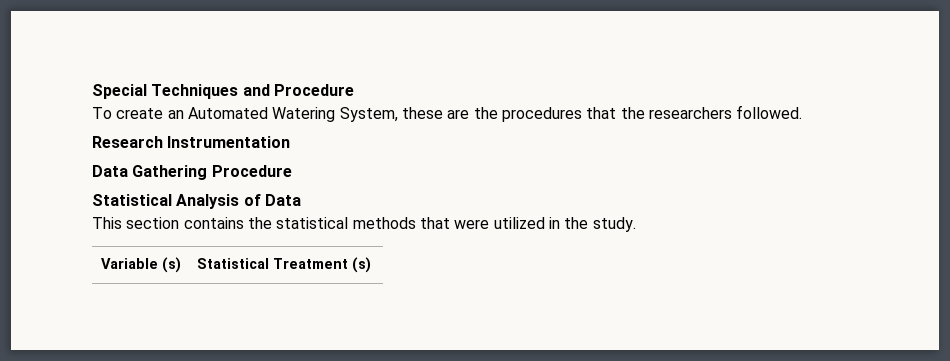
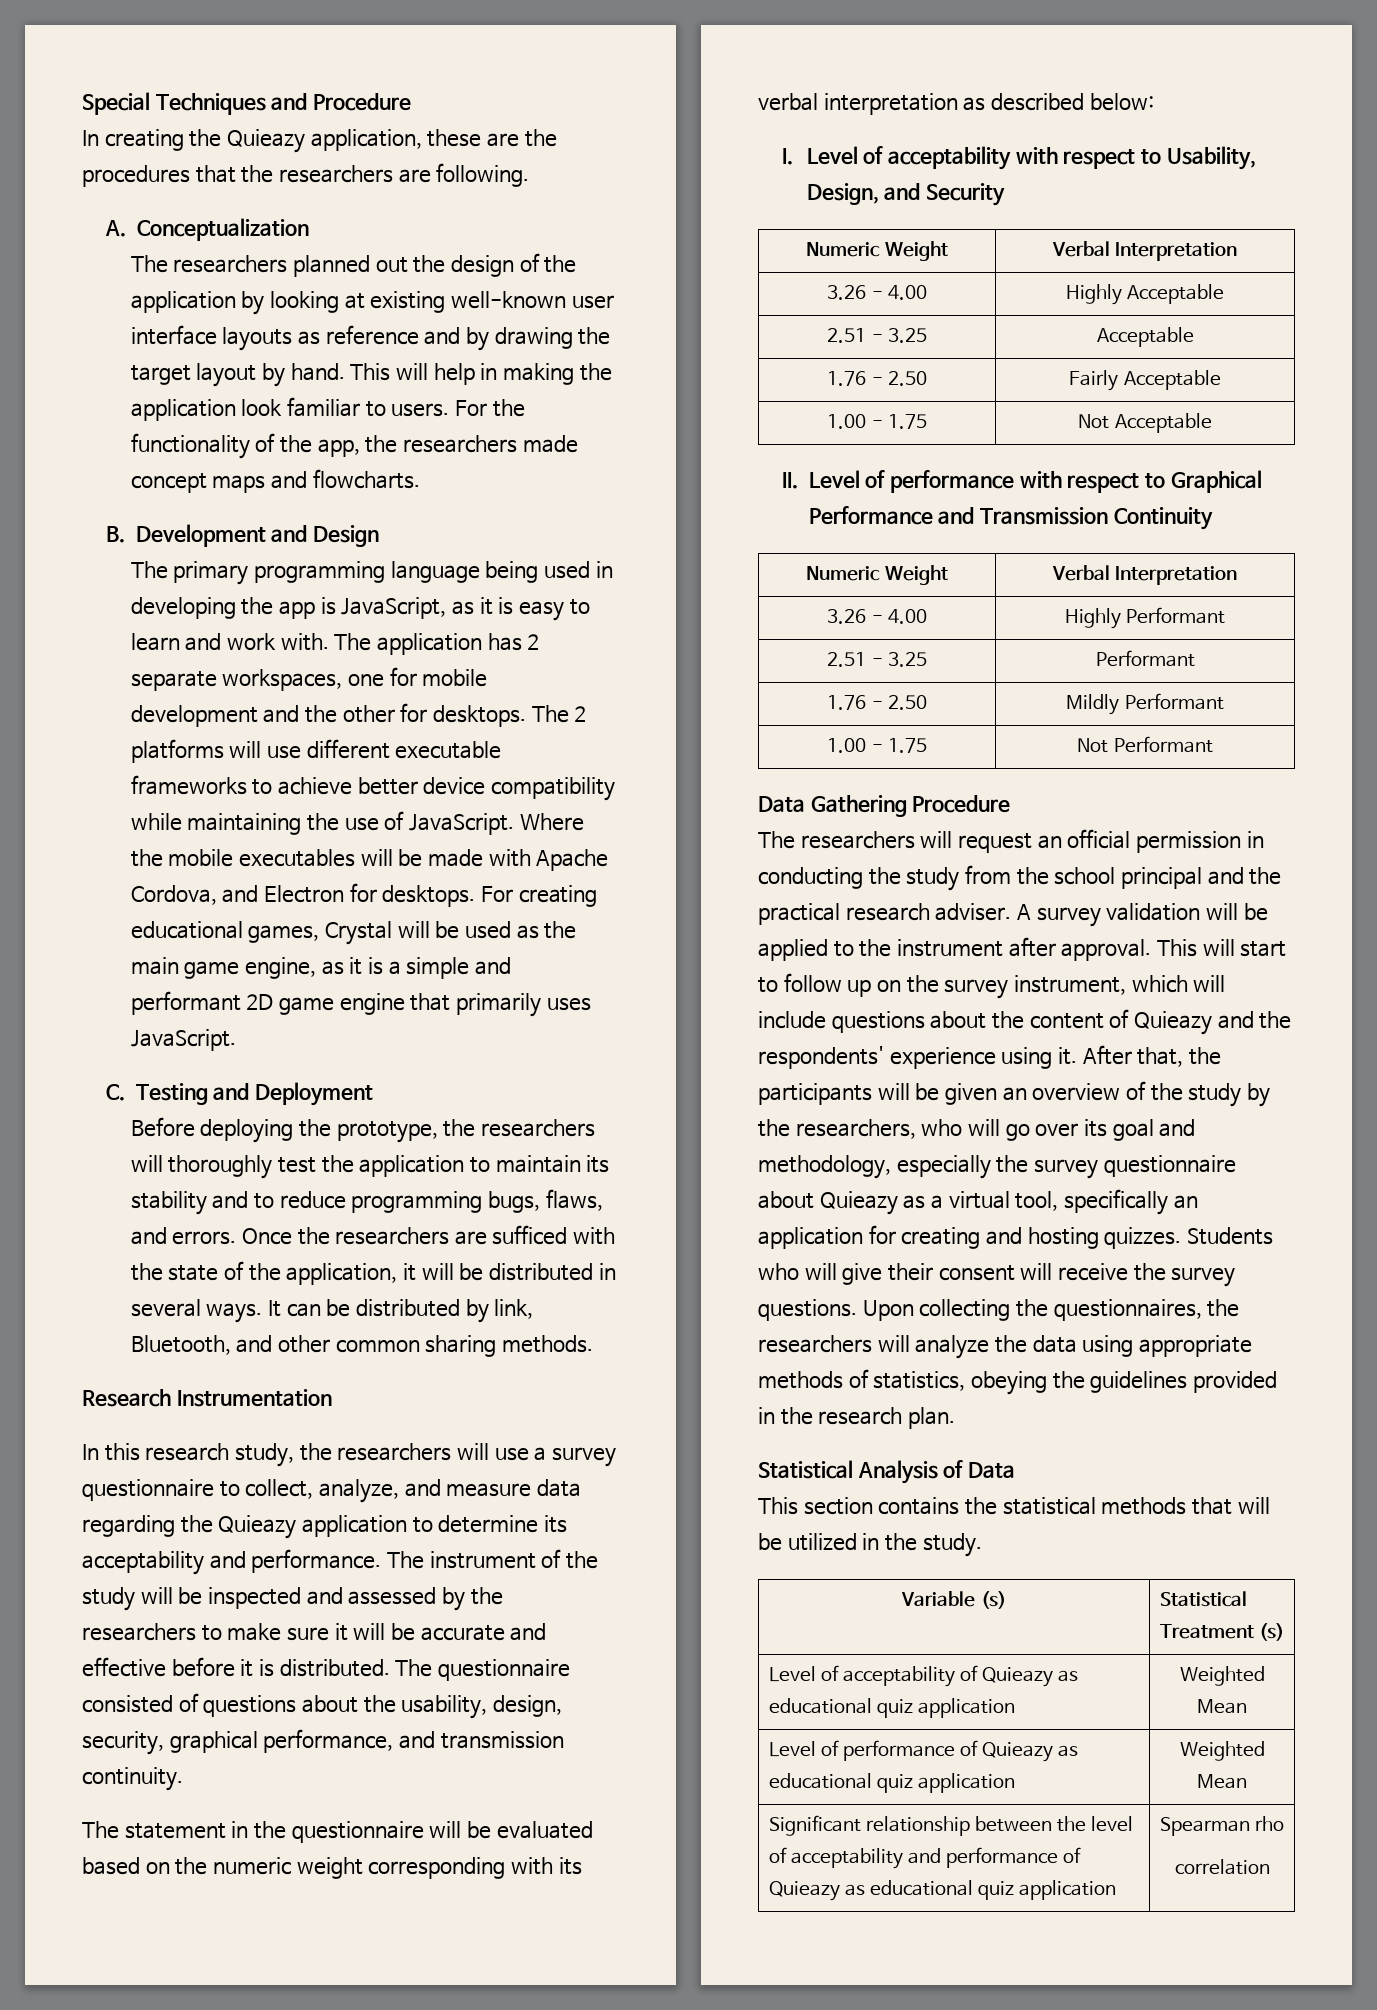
- To create an Automated Watering System, these are the procedures that the researchers followed.
+ In creating the Quieazy application, these are the procedures that the researchers are following.
+ A. Conceptualization
+ The researchers planned out the design of the application by looking at existing well-known user interface layouts as reference and by drawing the target layout by hand. This will help in making the application look familiar to users. For the functionality of the app, the researchers made concept maps and flowcharts.
+ B. Development and Design
+ The primary programming language being used in developing the app is JavaScript, as it is easy to learn and work with. The application has 2 separate workspaces, one for mobile development and the other for desktops. The 2 platforms will use different executable frameworks to achieve better device compatibility while maintaining the use of JavaScript. Where the mobile executables will be made with Apache Cordova, and Electron for desktops. For creating educational games, Crystal will be used as the main game engine, as it is a simple and performant 2D game engine that primarily uses JavaScript.
+ C. Testing and Deployment
+ Before deploying the prototype, the researchers will thoroughly test the application to maintain its stability and to reduce programming bugs, flaws, and errors. Once the researchers are sufficed with the state of the application, it will be distributed in several ways. It can be distributed by link, Bluetooth, and other common sharing methods.
  Research Instrumentation
+ In this research study, the researchers will use a survey questionnaire to collect, analyze, and measure data regarding the Quieazy application to determine its acceptability and performance. The instrument of the study will be inspected and assessed by the researchers to make sure it will be accurate and effective before it is distributed. The questionnaire consisted of questions about the usability, design, security, graphical performance, and transmission continuity.
+ The statement in the questionnaire will be evaluated based on the numeric weight corresponding with its verbal interpretation as described below:
+ I. Level of acceptability with respect to Usability, Design, and Security
+ Numeric Weight | Verbal Interpretation
+ 3.26 - 4.00 | Highly Acceptable
+ 2.51 - 3.25 | Acceptable
+ 1.76 - 2.50 | Fairly Acceptable
+ 1.00 - 1.75 | Not Acceptable
+ II. Level of performance with respect to Graphical Performance and Transmission Continuity
+ Numeric Weight | Verbal Interpretation
+ 3.26 - 4.00 | Highly Performant
+ 2.51 - 3.25 | Performant
+ 1.76 - 2.50 | Mildly Performant
+ 1.00 - 1.75 | Not Performant
  Data Gathering Procedure
+ The researchers will request an official permission in conducting the study from the school principal and the practical research adviser. A survey validation will be applied to the instrument after approval. This will start to follow up on the survey instrument, which will include questions about the content of Quieazy and the respondents' experience using it. After that, the participants will be given an overview of the study by the researchers, who will go over its goal and methodology, especially the survey questionnaire about Quieazy as a virtual tool, specifically an application for creating and hosting quizzes. Students who will give their consent will receive the survey questions. Upon collecting the questionnaires, the researchers will analyze the data using appropriate methods of statistics, obeying the guidelines provided in the research plan.
- This section contains the statistical methods that were utilized in the study.
+ This section contains the statistical methods that will be utilized in the study.
+ Level of acceptability of Quieazy as educational quiz application | Weighted Mean
+ Level of performance of Quieazy as educational quiz application | Weighted Mean
+ Significant relationship between the level of acceptability and performance of Quieazy as educational quiz application | Spearman rho
+ correlation

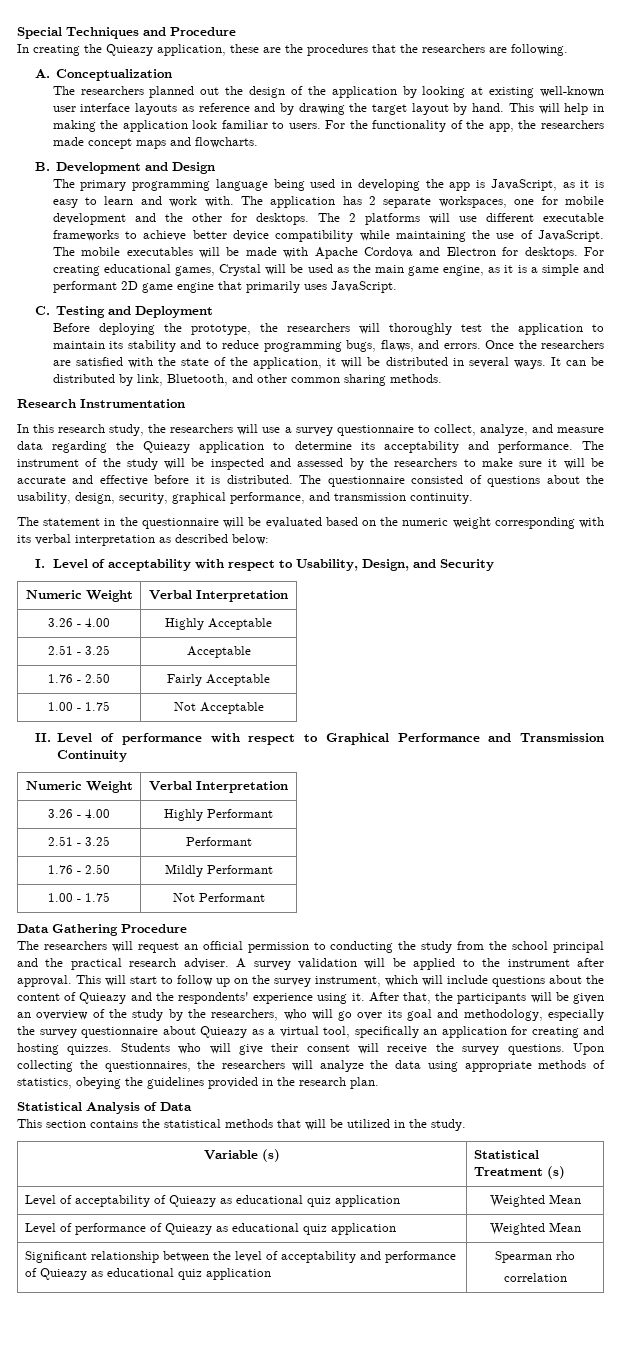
- Where the mobile executables will be made with Apache Cordova, and Electron for desktops.
+ The mobile executables will be made with Apache Cordova and Electron for desktops.
- Once the researchers are sufficed with the state of the application, it will be distributed in several ways.
+ Once the researchers are satisfied with the state of the application, it will be distributed in several ways.
- The researchers will request an official permission in conducting the study from the school principal and the practical research adviser.
+ The researchers will request an official permission to conducting the study from the school principal and the practical research adviser.

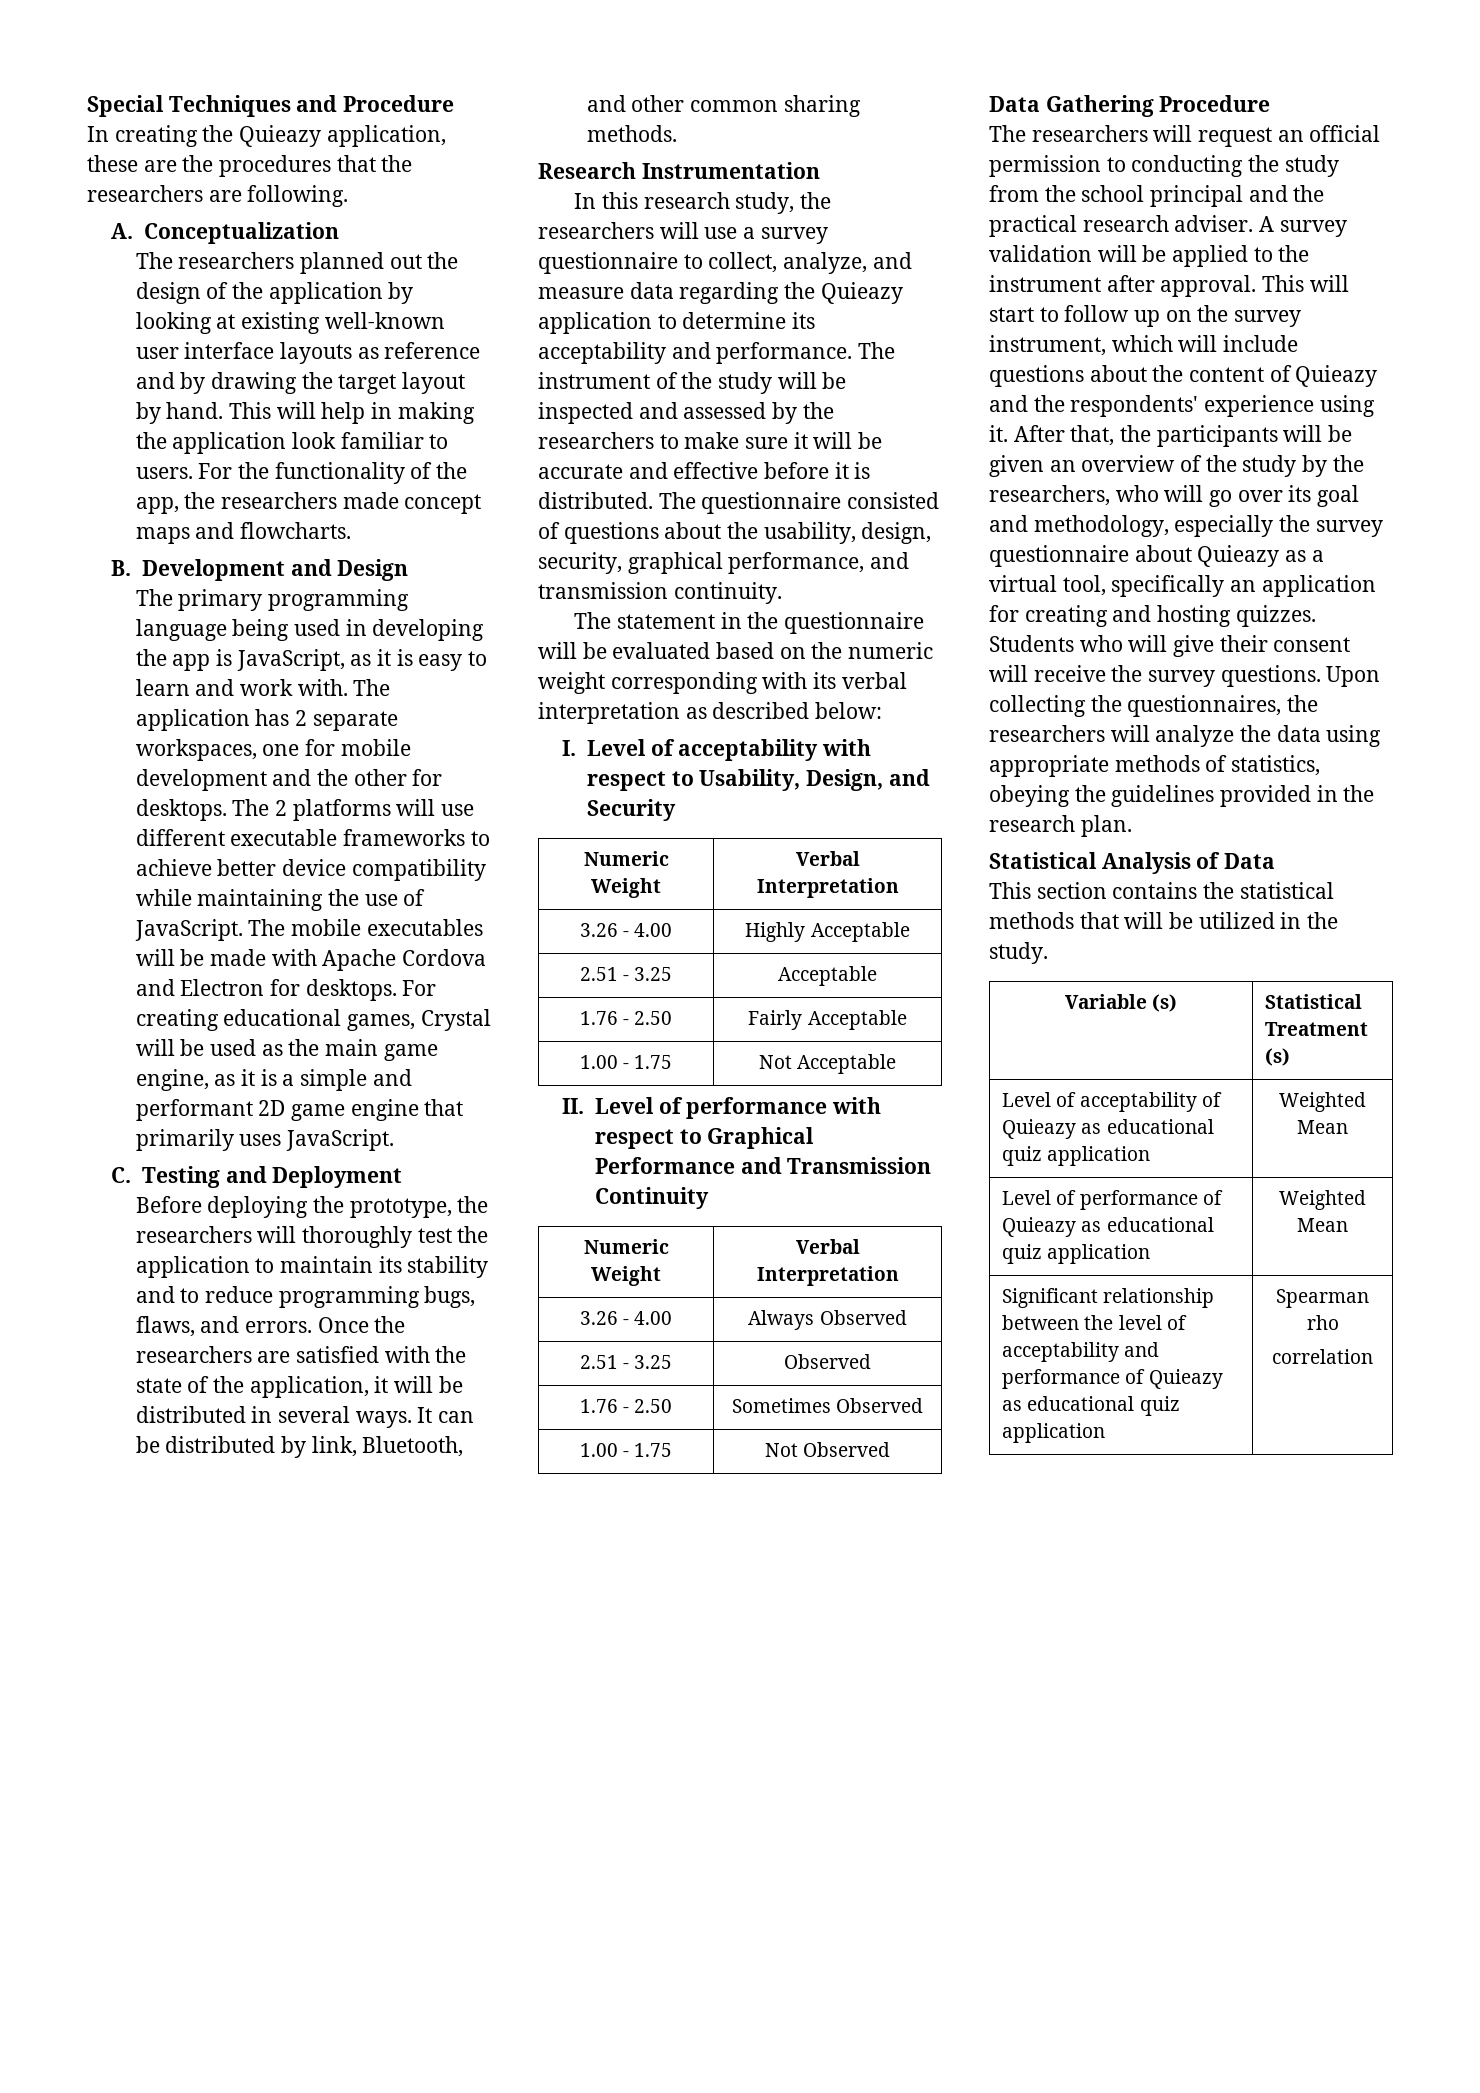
- 3.26 - 4.00 | Highly Performant
- 2.51 - 3.25 | Performant
- 1.76 - 2.50 | Mildly Performant
- 1.00 - 1.75 | Not Performant
+ 3.26 - 4.00 | Always Observed
+ 2.51 - 3.25 | Observed
+ 1.76 - 2.50 | Sometimes Observed
+ 1.00 - 1.75 | Not Observed

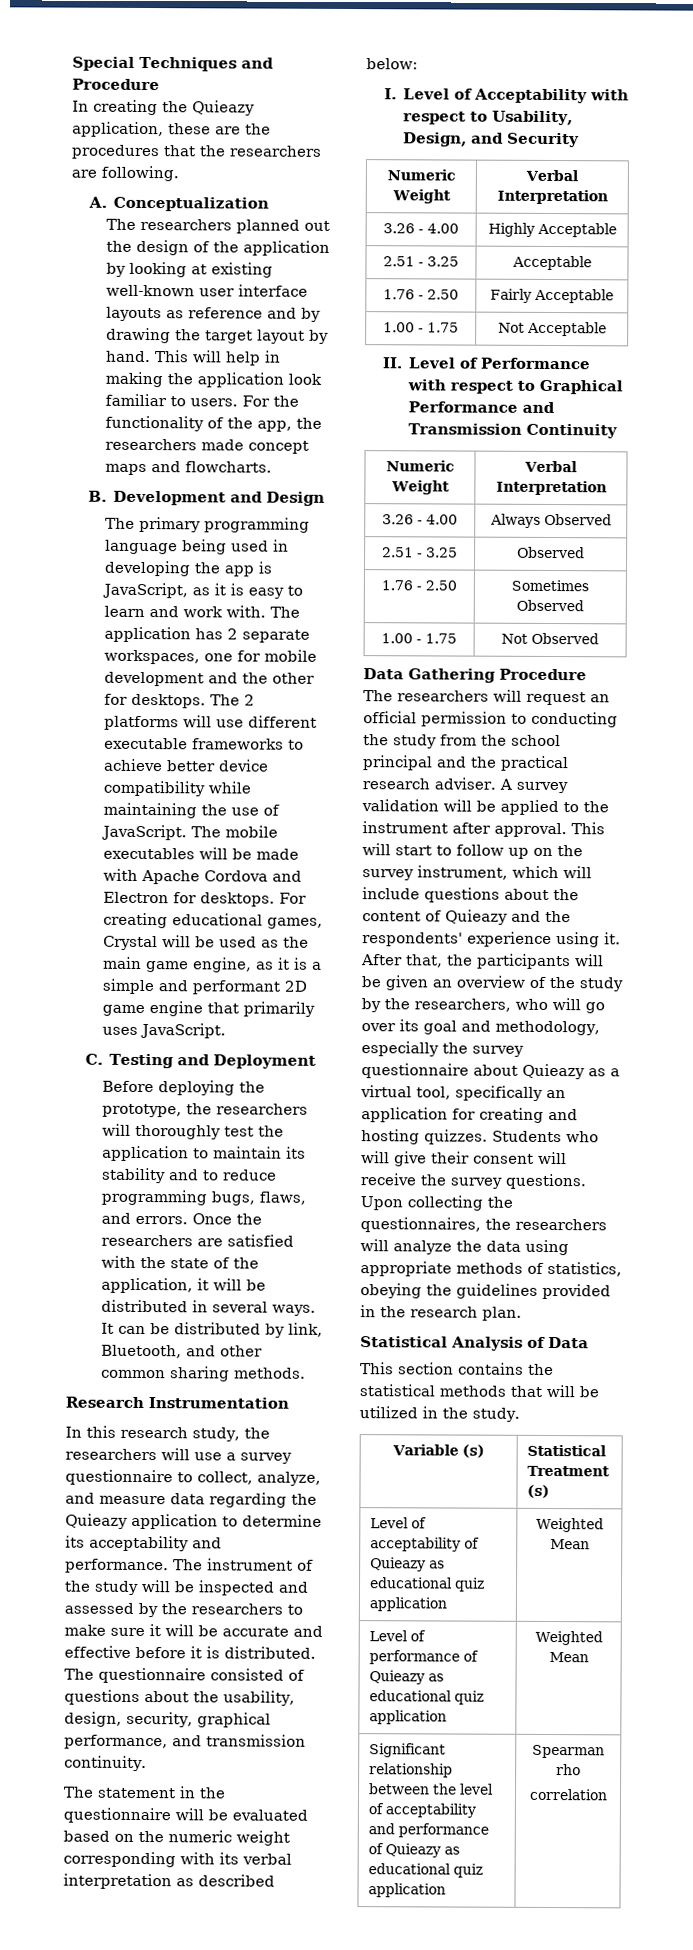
- I. Level of acceptability with respect to Usability, Design, and Security
+ I. Level of Acceptability with respect to Usability, Design, and Security
- II. Level of performance with respect to Graphical Performance and Transmission Continuity
+ II. Level of Performance with respect to Graphical Performance and Transmission Continuity

